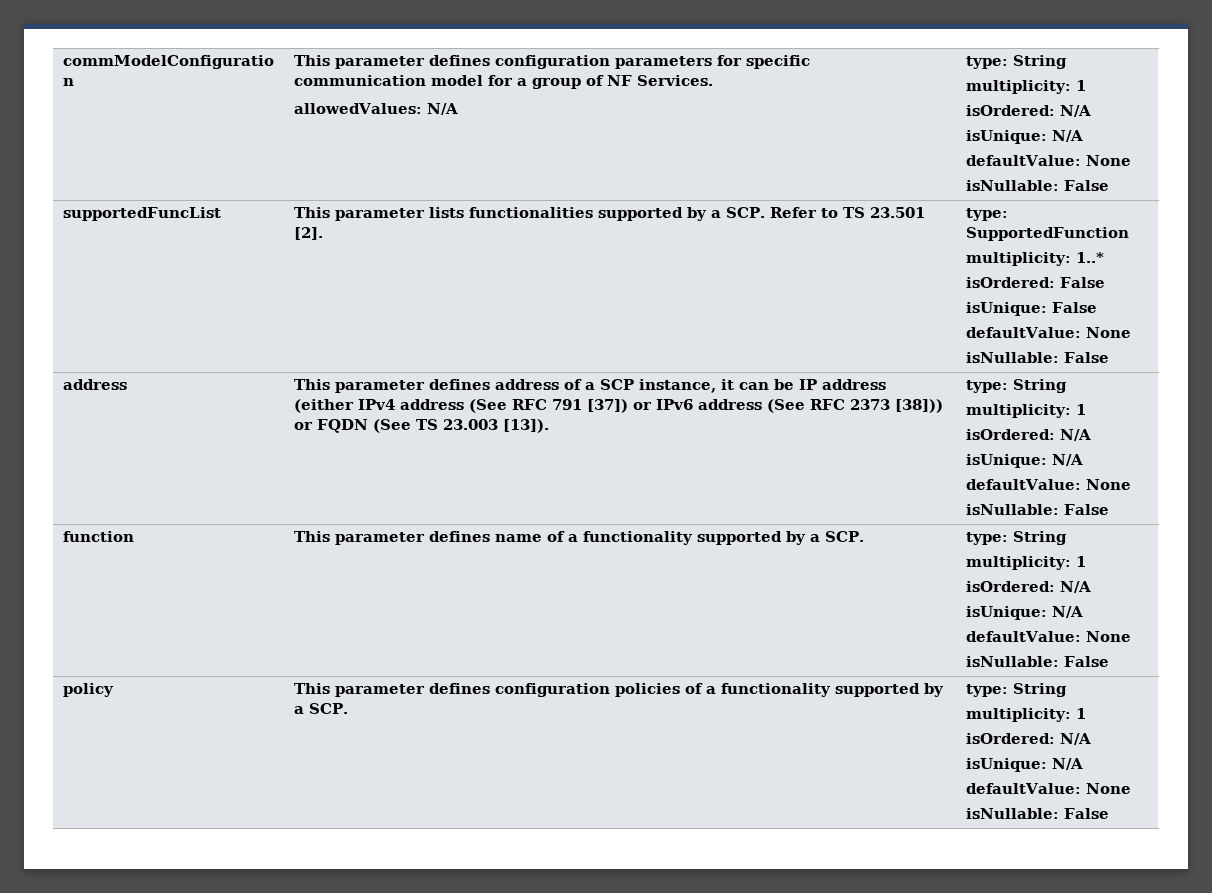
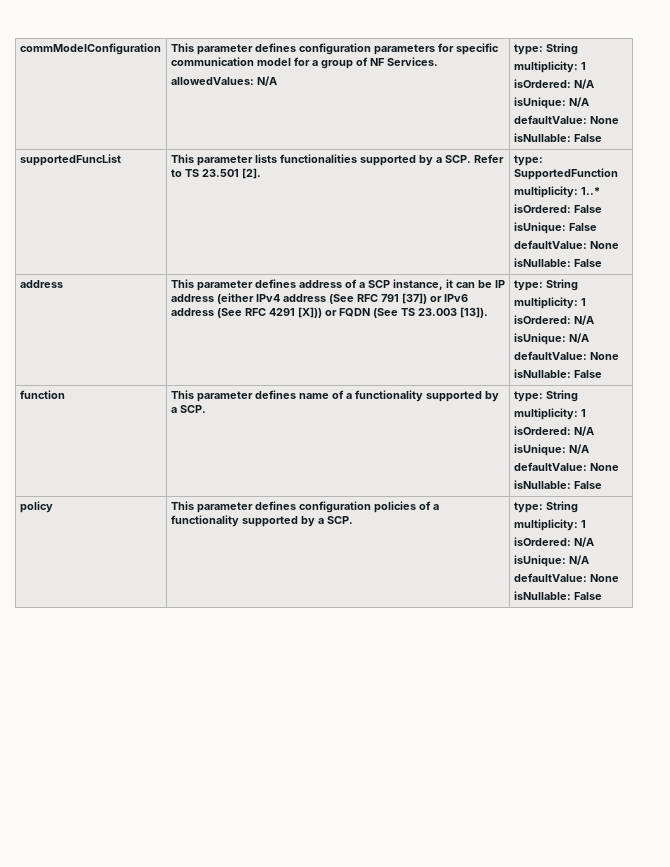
- This parameter defines address of a SCP instance, it can be IP address (either IPv4 address (See RFC 791 [37]) or IPv6 address (See RFC 2373 [38])) or FQDN (See TS 23.003 [13]).
+ This parameter defines address of a SCP instance, it can be IP address (either IPv4 address (See RFC 791 [37]) or IPv6 address (See RFC 4291 [X])) or FQDN (See TS 23.003 [13]).

